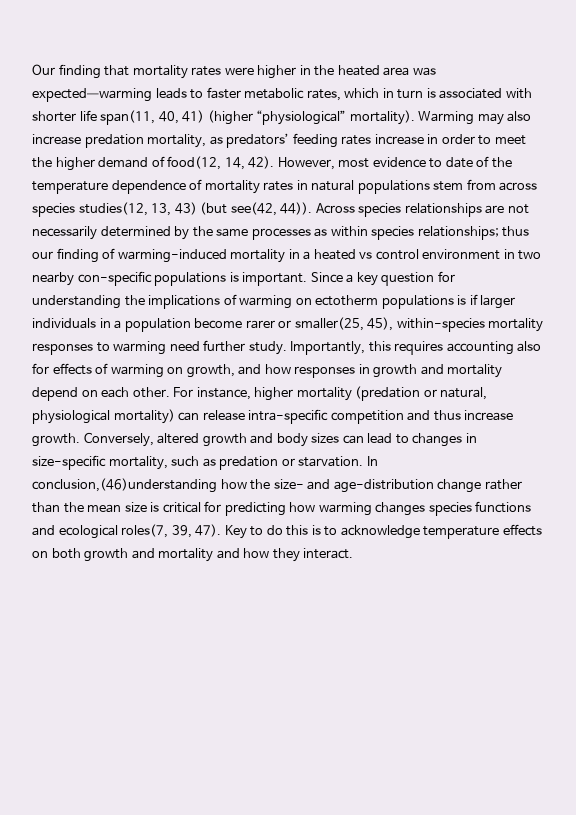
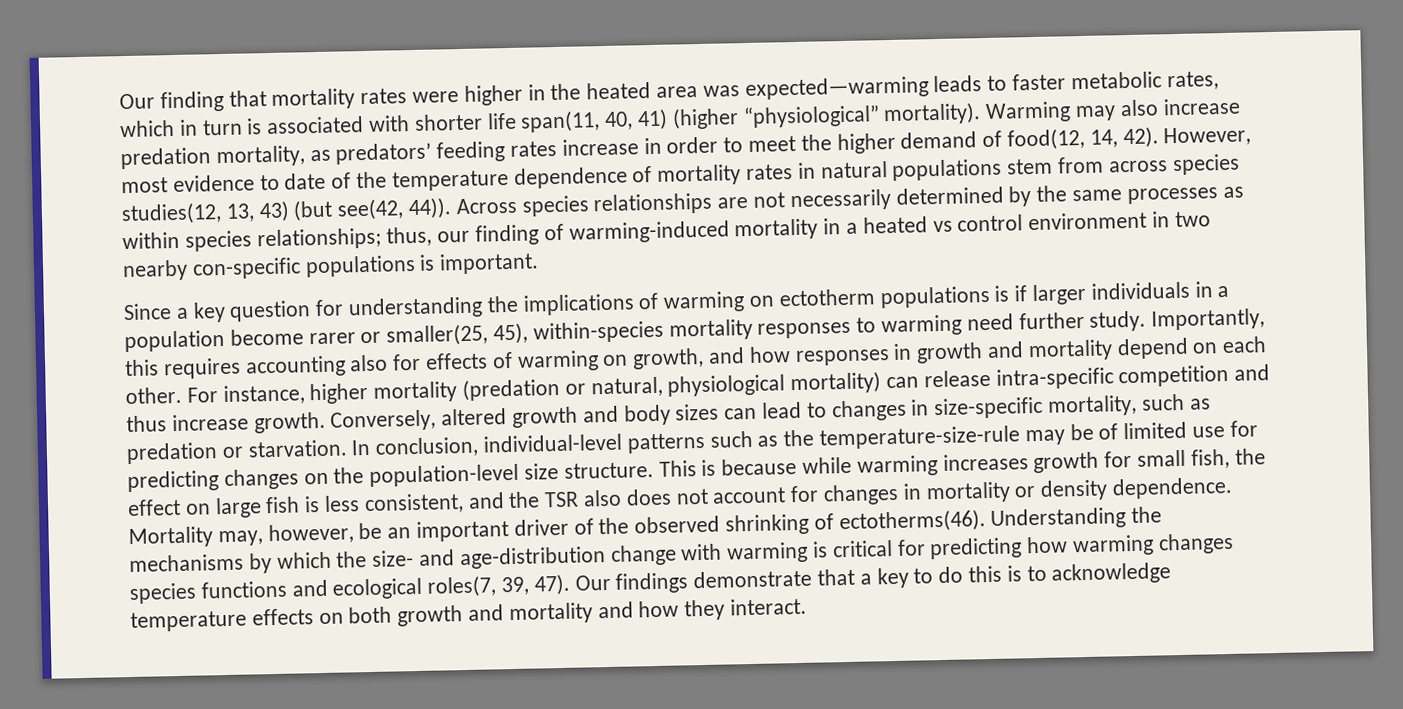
- thus our finding of warming-induced mortality in a heated vs control environment in two nearby con-specific populations is important. Since a key question for understanding the implications of warming on ectotherm populations is if larger individuals in a population become rarer or smaller(25, 45), within-species mortality responses to warming need further study.
+ thus, our finding of warming-induced mortality in a heated vs control environment in two nearby con-specific populations is important.
+ Since a key question for understanding the implications of warming on ectotherm populations is if larger individuals in a population become rarer or smaller(25, 45), within-species mortality responses to warming need further study.
- In conclusion,(46)understanding how the size- and age-distribution change rather than the mean size is critical for predicting how warming changes species functions and ecological roles(7, 39, 47).
+ In conclusion, individual-level patterns such as the temperature-size-rule may be of limited use for predicting changes on the population-level size structure. This is because while warming increases growth for small fish, the effect on large fish is less consistent, and the TSR also does not account for changes in mortality or density dependence. Mortality may, however, be an important driver of the observed shrinking of ectotherms(46). Understanding the mechanisms by which the size- and age-distribution change with warming is critical for predicting how warming changes species functions and ecological roles(7, 39, 47).
- Key to do this is to acknowledge temperature effects on both growth and mortality and how they interact.
+ Our findings demonstrate that a key to do this is to acknowledge temperature effects on both growth and mortality and how they interact.

